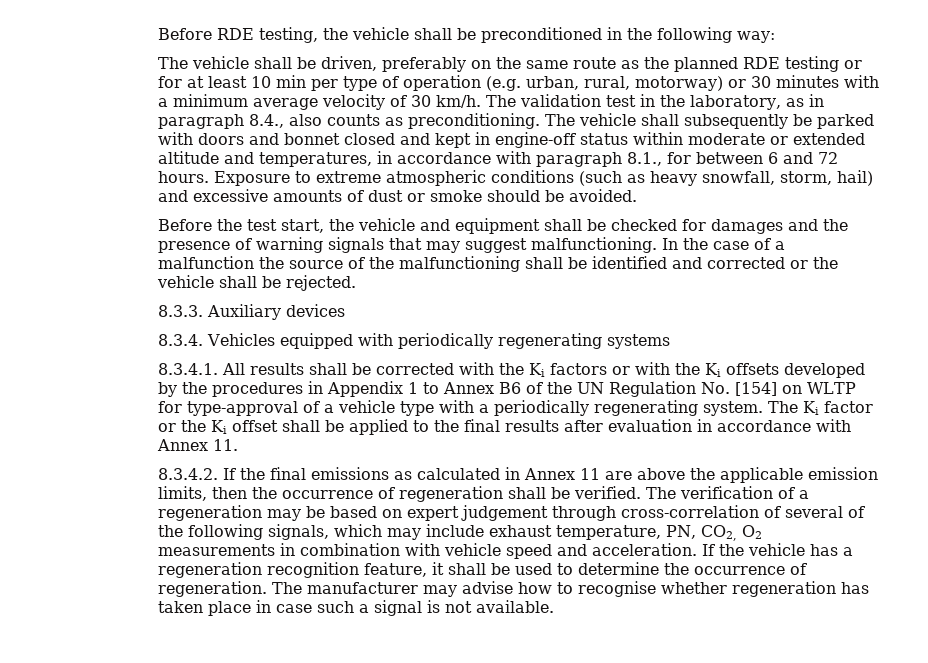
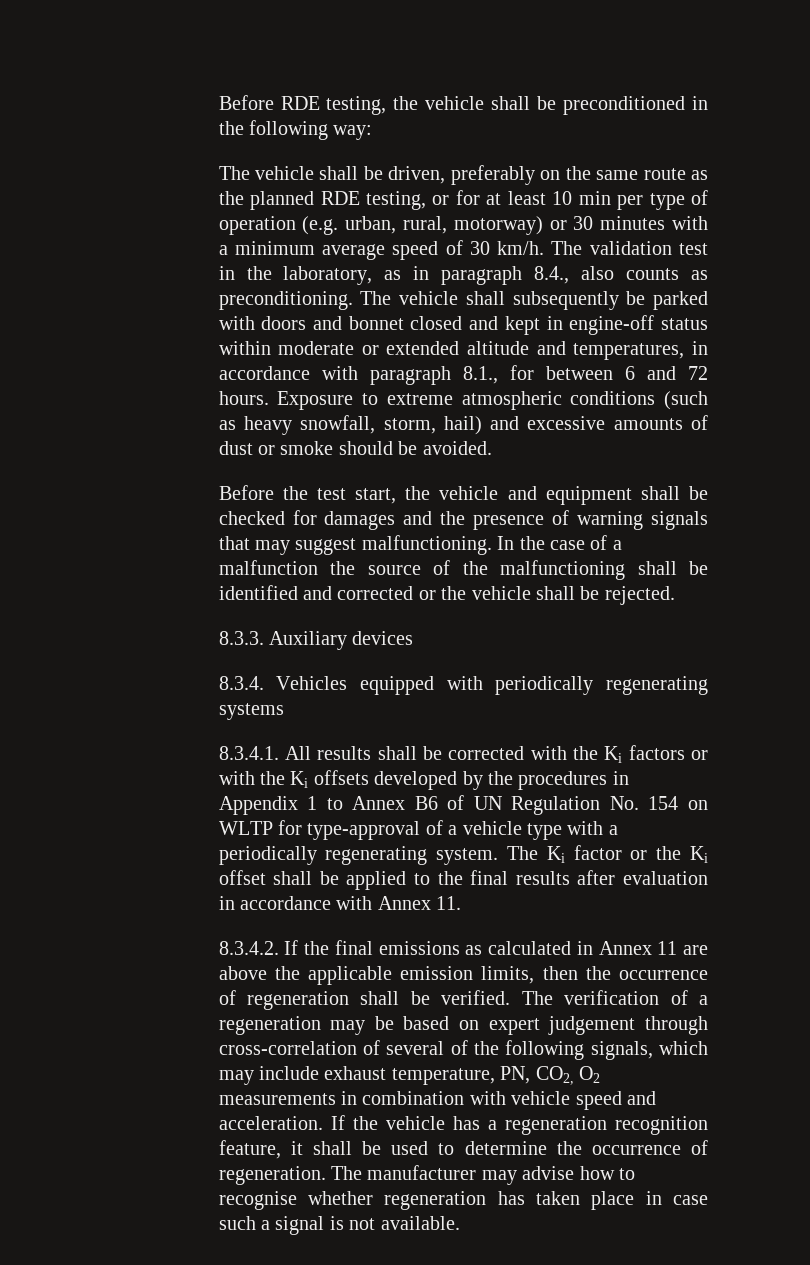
- The vehicle shall be driven, preferably on the same route as the planned RDE testing or for at least 10 min per type of operation (e.g. urban, rural, motorway) or 30 minutes with a minimum average velocity of 30 km/h.
+ The vehicle shall be driven, preferably on the same route as the planned RDE testing, or for at least 10 min per type of operation (e.g. urban, rural, motorway) or 30 minutes with a minimum average speed of 30 km/h.
- 8.3.4.1. All results shall be corrected with the Ki factors or with the Ki offsets developed by the procedures in Appendix 1 to Annex B6 of the UN Regulation No. [154] on WLTP for type-approval of a vehicle type with a periodically regenerating system.
+ 8.3.4.1. All results shall be corrected with the Ki factors or with the Ki offsets developed by the procedures in Appendix 1 to Annex B6 of UN Regulation No. 154 on WLTP for type-approval of a vehicle type with a periodically regenerating system.

